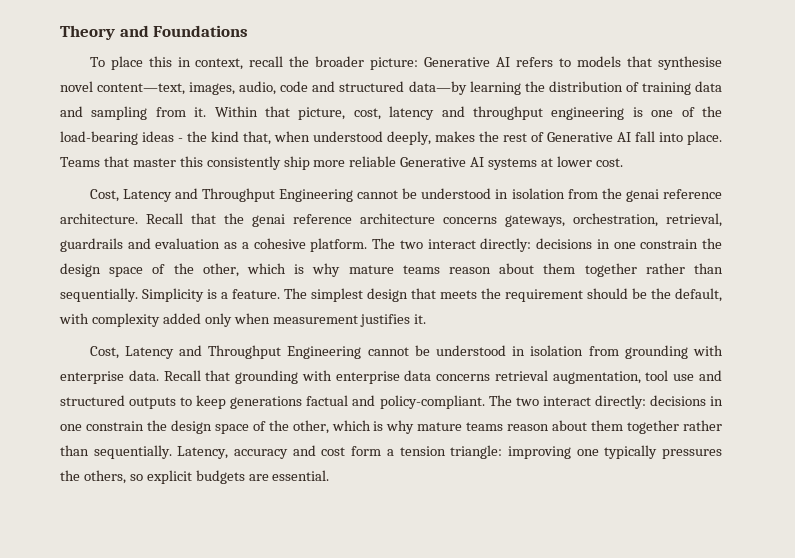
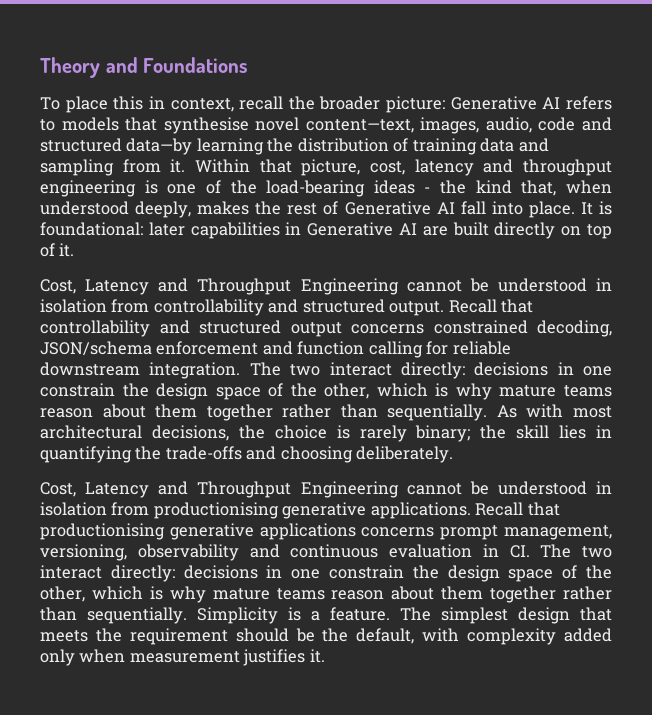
- Teams that master this consistently ship more reliable Generative AI systems at lower cost.
+ It is foundational: later capabilities in Generative AI are built directly on top of it.
- Cost, Latency and Throughput Engineering cannot be understood in isolation from the genai reference architecture. Recall that the genai reference architecture concerns gateways, orchestration, retrieval, guardrails and evaluation as a cohesive platform. The two interact directly: decisions in one constrain the design space of the other, which is why mature teams reason about them together rather than sequentially.
+ Cost, Latency and Throughput Engineering cannot be understood in isolation from controllability and structured output. Recall that controllability and structured output concerns constrained decoding, JSON/schema enforcement and function calling for reliable downstream integration. The two interact directly: decisions in one constrain the design space of the other, which is why mature teams reason about them together rather than sequentially. As with most architectural decisions, the choice is rarely binary; the skill lies in quantifying the trade-offs and choosing deliberately.
+ Cost, Latency and Throughput Engineering cannot be understood in isolation from productionising generative applications. Recall that productionising generative applications concerns prompt management, versioning, observability and continuous evaluation in CI. The two interact directly: decisions in one constrain the design space of the other, which is why mature teams reason about them together rather than sequentially.
- Cost, Latency and Throughput Engineering cannot be understood in isolation from grounding with enterprise data. Recall that grounding with enterprise data concerns retrieval augmentation, tool use and structured outputs to keep generations factual and policy-compliant. The two interact directly: decisions in one constrain the design space of the other, which is why mature teams reason about them together rather than sequentially. Latency, accuracy and cost form a tension triangle: improving one typically pressures the others, so explicit budgets are essential.

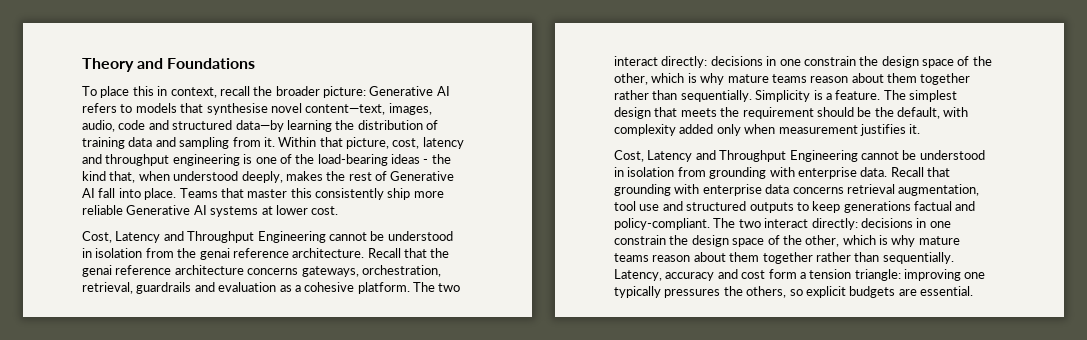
- It is foundational: later capabilities in Generative AI are built directly on top of it.
+ Teams that master this consistently ship more reliable Generative AI systems at lower cost.
- Cost, Latency and Throughput Engineering cannot be understood in isolation from controllability and structured output. Recall that controllability and structured output concerns constrained decoding, JSON/schema enforcement and function calling for reliable downstream integration. The two interact directly: decisions in one constrain the design space of the other, which is why mature teams reason about them together rather than sequentially. As with most architectural decisions, the choice is rarely binary; the skill lies in quantifying the trade-offs and choosing deliberately.
- Cost, Latency and Throughput Engineering cannot be understood in isolation from productionising generative applications. Recall that productionising generative applications concerns prompt management, versioning, observability and continuous evaluation in CI. The two interact directly: decisions in one constrain the design space of the other, which is why mature teams reason about them together rather than sequentially.
+ Cost, Latency and Throughput Engineering cannot be understood in isolation from the genai reference architecture. Recall that the genai reference architecture concerns gateways, orchestration, retrieval, guardrails and evaluation as a cohesive platform. The two interact directly: decisions in one constrain the design space of the other, which is why mature teams reason about them together rather than sequentially.
+ Cost, Latency and Throughput Engineering cannot be understood in isolation from grounding with enterprise data. Recall that grounding with enterprise data concerns retrieval augmentation, tool use and structured outputs to keep generations factual and policy-compliant. The two interact directly: decisions in one constrain the design space of the other, which is why mature teams reason about them together rather than sequentially. Latency, accuracy and cost form a tension triangle: improving one typically pressures the others, so explicit budgets are essential.

